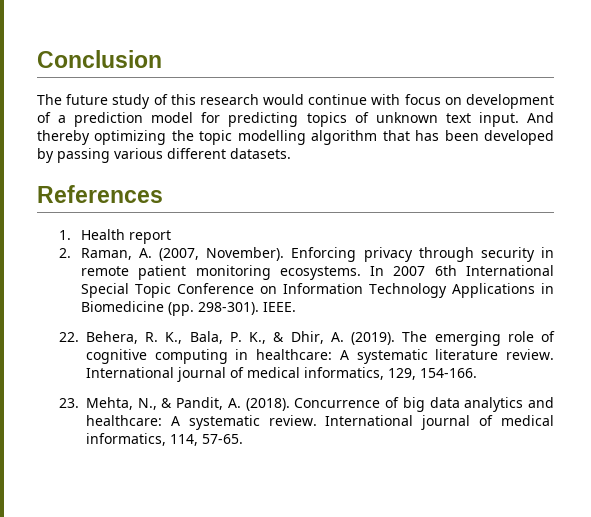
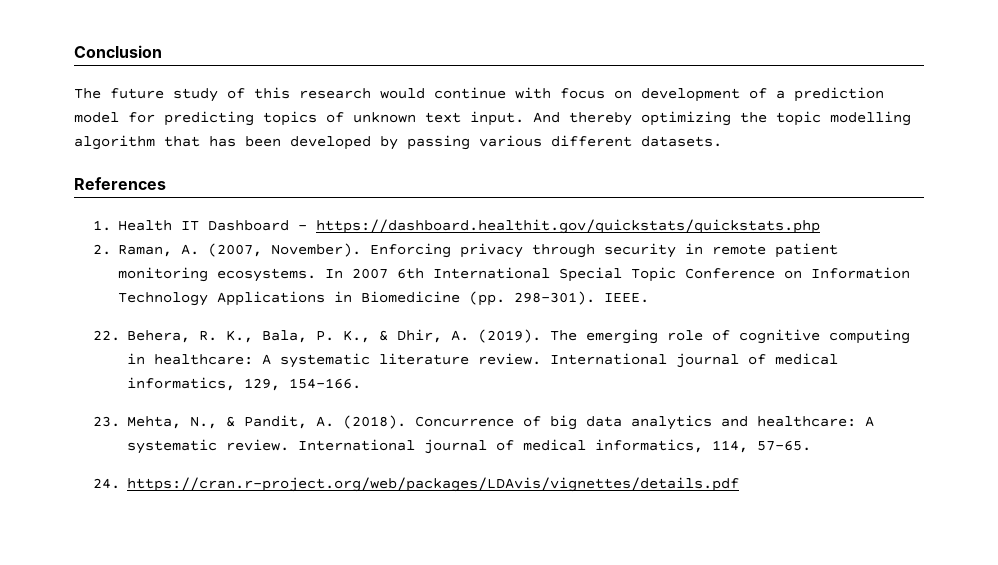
- 1. Health report
+ 1. Health IT Dashboard - https://dashboard.healthit.gov/quickstats/quickstats.php
+ 24. https://cran.r-project.org/web/packages/LDAvis/vignettes/details.pdf

